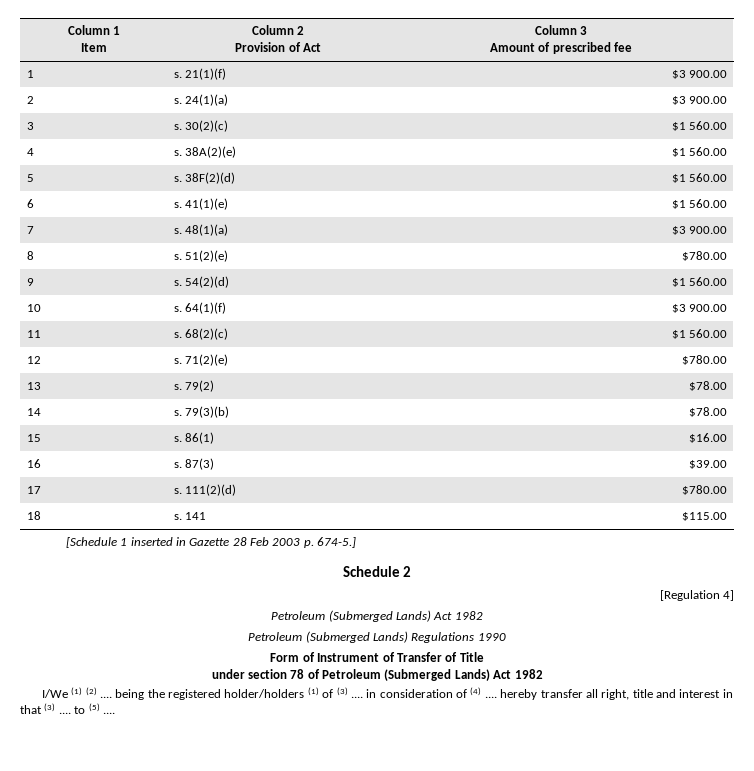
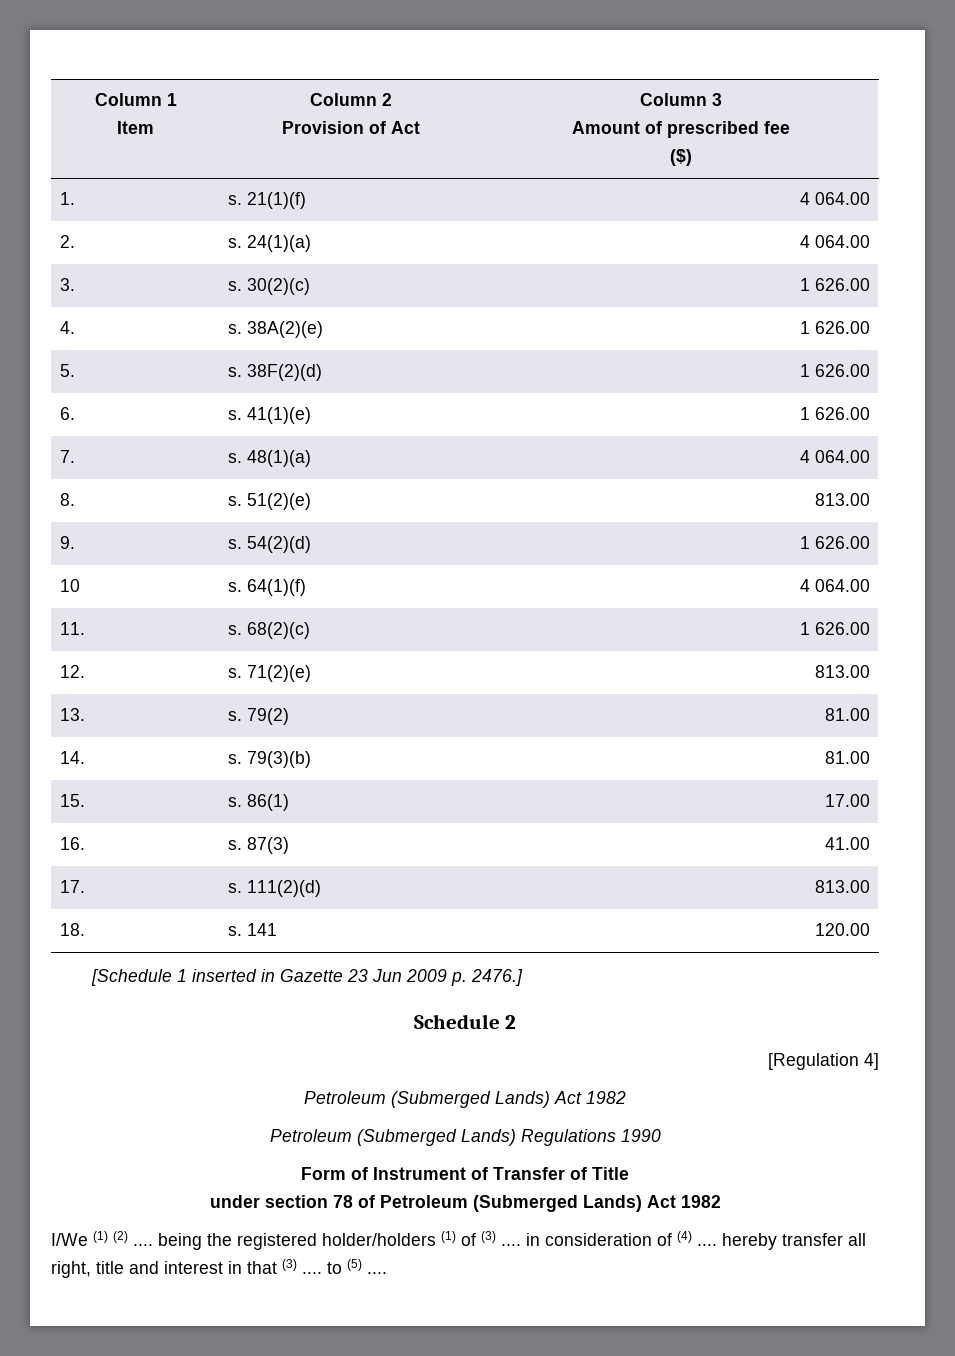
  Column 1
  Item | Column 2
  Provision of Act | Column 3
  Amount of prescribed fee
- 1 | s. 21(1)(f) | $3 900.00
- 2 | s. 24(1)(a) | $3 900.00
- 3 | s. 30(2)(c) | $1 560.00
- 4 | s. 38A(2)(e) | $1 560.00
- 5 | s. 38F(2)(d) | $1 560.00
- 6 | s. 41(1)(e) | $1 560.00
- 7 | s. 48(1)(a) | $3 900.00
- 8 | s. 51(2)(e) | $780.00
- 9 | s. 54(2)(d) | $1 560.00
+ ($)
+ 1. | s. 21(1)(f) | 4 064.00
+ 2. | s. 24(1)(a) | 4 064.00
+ 3. | s. 30(2)(c) | 1 626.00
+ 4. | s. 38A(2)(e) | 1 626.00
+ 5. | s. 38F(2)(d) | 1 626.00
+ 6. | s. 41(1)(e) | 1 626.00
+ 7. | s. 48(1)(a) | 4 064.00
+ 8. | s. 51(2)(e) | 813.00
+ 9. | s. 54(2)(d) | 1 626.00
- 10 | s. 64(1)(f) | $3 900.00
- 11 | s. 68(2)(c) | $1 560.00
- 12 | s. 71(2)(e) | $780.00
- 13 | s. 79(2) | $78.00
- 14 | s. 79(3)(b) | $78.00
- 15 | s. 86(1) | $16.00
- 16 | s. 87(3) | $39.00
- 17 | s. 111(2)(d) | $780.00
- 18 | s. 141 | $115.00
+ 10 | s. 64(1)(f) | 4 064.00
+ 11. | s. 68(2)(c) | 1 626.00
+ 12. | s. 71(2)(e) | 813.00
+ 13. | s. 79(2) | 81.00
+ 14. | s. 79(3)(b) | 81.00
+ 15. | s. 86(1) | 17.00
+ 16. | s. 87(3) | 41.00
+ 17. | s. 111(2)(d) | 813.00
+ 18. | s. 141 | 120.00
- [Schedule 1 inserted in Gazette 28 Feb 2003 p. 674-5.]
+ [Schedule 1 inserted in Gazette 23 Jun 2009 p. 2476.]

